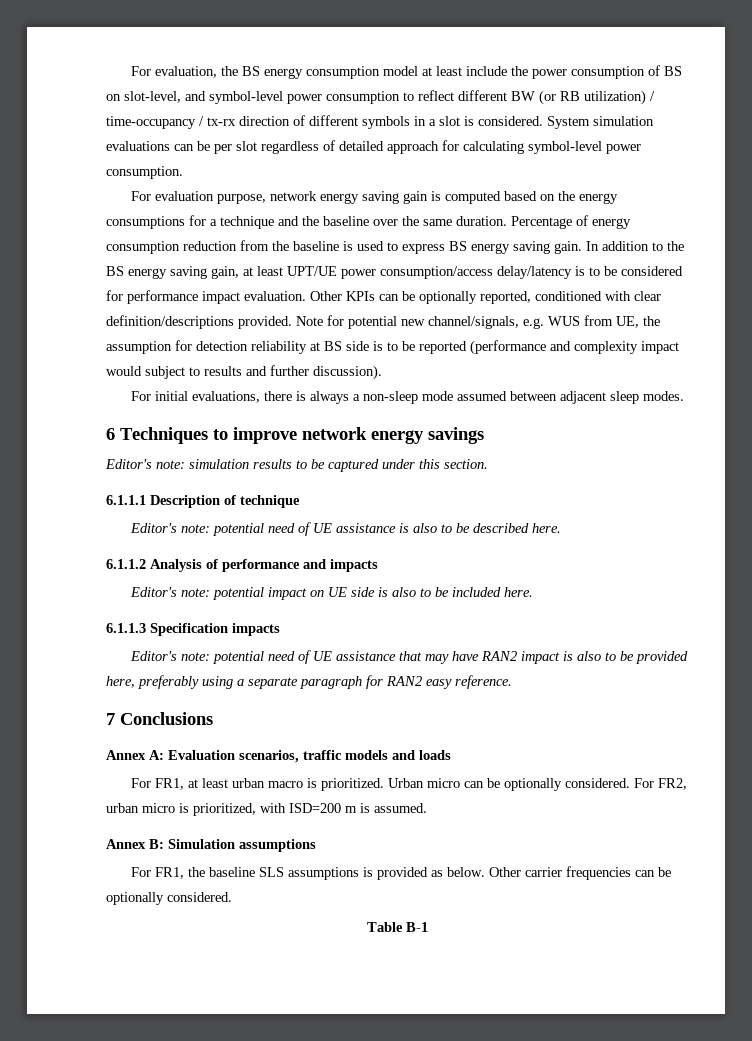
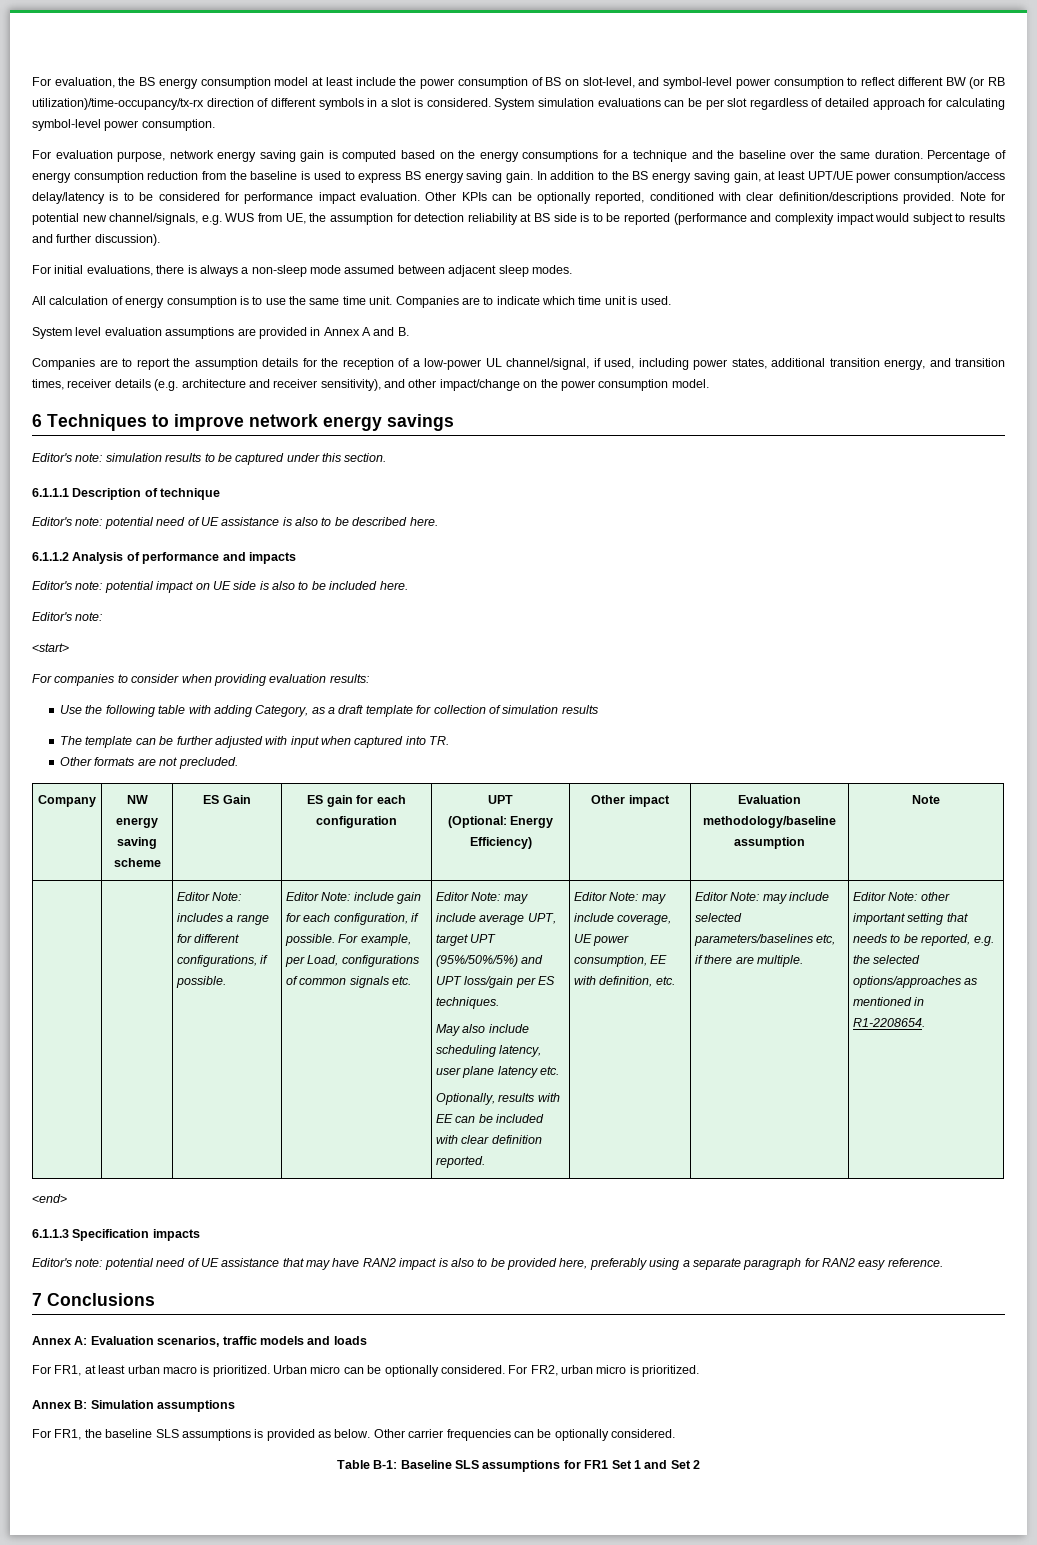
- For evaluation, the BS energy consumption model at least include the power consumption of BS on slot-level, and symbol-level power consumption to reflect different BW (or RB utilization) / time-occupancy / tx-rx direction of different symbols in a slot is considered.
+ For evaluation, the BS energy consumption model at least include the power consumption of BS on slot-level, and symbol-level power consumption to reflect different BW (or RB utilization)/time-occupancy/tx-rx direction of different symbols in a slot is considered.
+ All calculation of energy consumption is to use the same time unit. Companies are to indicate which time unit is used.
+ System level evaluation assumptions are provided in Annex A and B.
+ Companies are to report the assumption details for the reception of a low-power UL channel/signal, if used, including power states, additional transition energy, and transition times, receiver details (e.g. architecture and receiver sensitivity), and other impact/change on the power consumption model.
  Editor's note: potential impact on UE side is also to be included here.
+ Editor's note:
+ <start>
+ For companies to consider when providing evaluation results:
+ Use the following table with adding Category, as a draft template for collection of simulation results
+ The template can be further adjusted with input when captured into TR.
+ Other formats are not precluded.
+ Company | NW energy saving scheme | ES Gain | ES gain for each configuration | UPT
+ (Optional: Energy Efficiency) | Other impact | Evaluation methodology/baseline assumption | Note
+ | | Editor Note: includes a range for different configurations, if possible. | Editor Note: include gain for each configuration, if possible. For example, per Load, configurations of common signals etc. | Editor Note: may include average UPT, target UPT (95%/50%/5%) and UPT loss/gain per ES techniques.
+ May also include scheduling latency, user plane latency etc.
+ Optionally, results with EE can be included with clear definition reported. | Editor Note: may include coverage, UE power consumption, EE with definition, etc. | Editor Note: may include selected parameters/baselines etc, if there are multiple. | Editor Note: other important setting that needs to be reported, e.g. the selected options/approaches as mentioned in R1-2208654.
+ <end>
- For FR2, urban micro is prioritized, with ISD=200 m is assumed.
+ For FR2, urban micro is prioritized.
- Table B-1
+ Table B-1: Baseline SLS assumptions for FR1 Set 1 and Set 2

